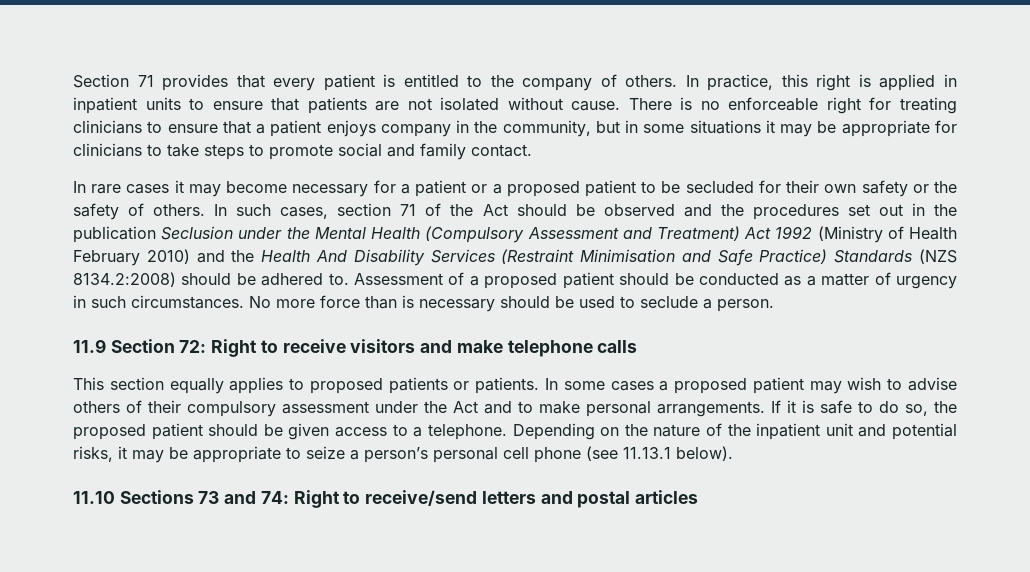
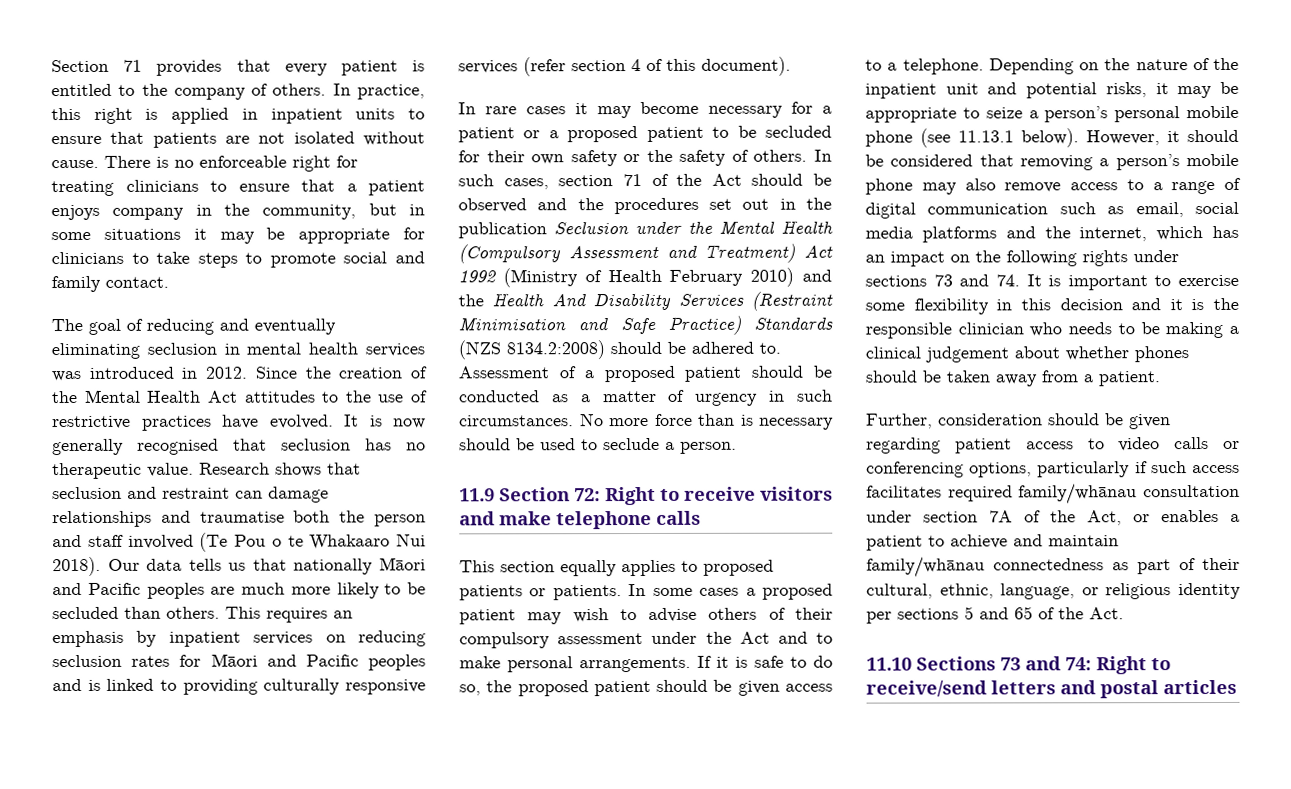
+ The goal of reducing and eventually eliminating seclusion in mental health services was introduced in 2012. Since the creation of the Mental Health Act attitudes to the use of restrictive practices have evolved. It is now generally recognised that seclusion has no therapeutic value. Research shows that seclusion and restraint can damage relationships and traumatise both the person and staff involved (Te Pou o te Whakaaro Nui 2018). Our data tells us that nationally Māori and Pacific peoples are much more likely to be secluded than others. This requires an emphasis by inpatient services on reducing seclusion rates for Māori and Pacific peoples and is linked to providing culturally responsive services (refer section 4 of this document).
- Depending on the nature of the inpatient unit and potential risks, it may be appropriate to seize a person’s personal cell phone (see 11.13.1 below).
+ Depending on the nature of the inpatient unit and potential risks, it may be appropriate to seize a person’s personal mobile phone (see 11.13.1 below). However, it should be considered that removing a person’s mobile phone may also remove access to a range of digital communication such as email, social media platforms and the internet, which has an impact on the following rights under sections 73 and 74. It is important to exercise some flexibility in this decision and it is the responsible clinician who needs to be making a clinical judgement about whether phones should be taken away from a patient.
+ Further, consideration should be given regarding patient access to video calls or conferencing options, particularly if such access facilitates required family/whānau consultation under section 7A of the Act, or enables a patient to achieve and maintain family/whānau connectedness as part of their cultural, ethnic, language, or religious identity per sections 5 and 65 of the Act.

